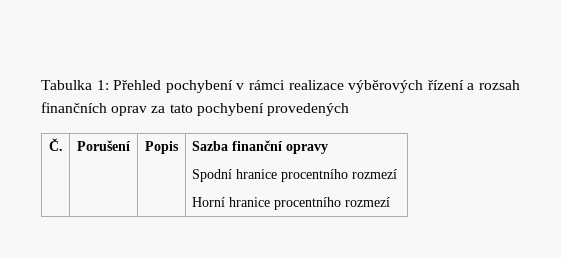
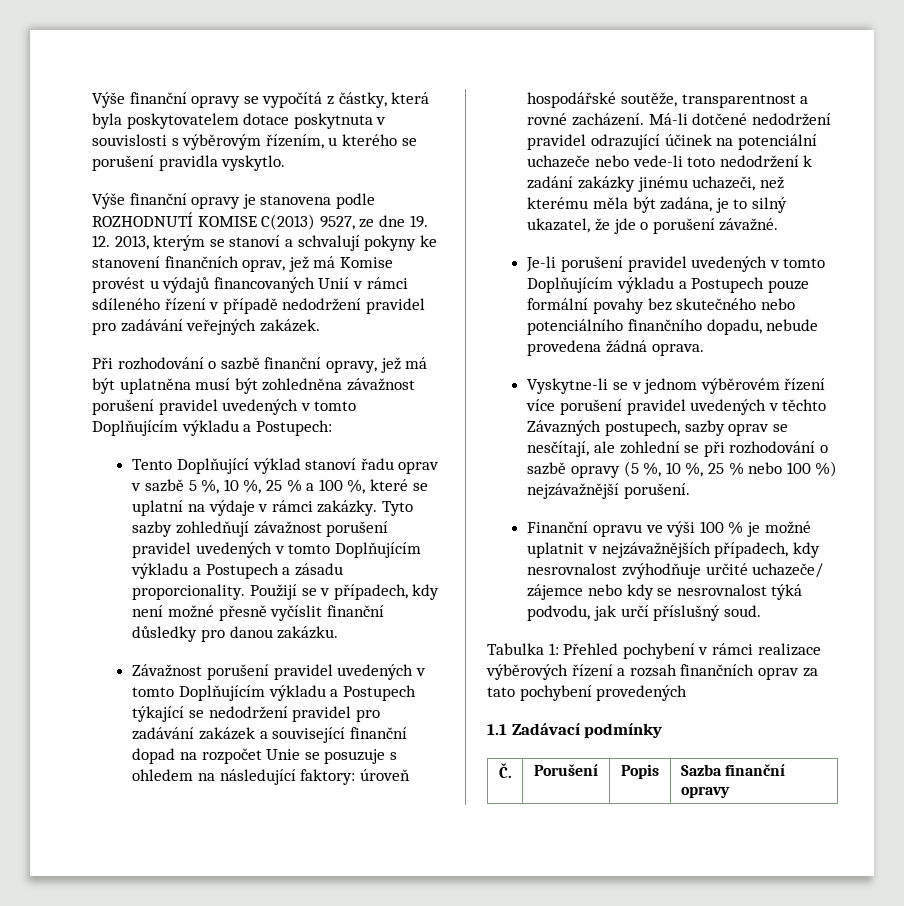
+ Výše finanční opravy se vypočítá z částky, která byla poskytovatelem dotace poskytnuta v souvislosti s výběrovým řízením, u kterého se porušení pravidla vyskytlo.
+ Výše finanční opravy je stanovena podle ROZHODNUTÍ KOMISE C(2013) 9527, ze dne 19. 12. 2013, kterým se stanoví a schvalují pokyny ke stanovení finančních oprav, jež má Komise provést u výdajů financovaných Unií v rámci sdíleného řízení v případě nedodržení pravidel pro zadávání veřejných zakázek.
+ Při rozhodování o sazbě finanční opravy, jež má být uplatněna musí být zohledněna závažnost porušení pravidel uvedených v tomto Doplňujícím výkladu a Postupech:
+ Tento Doplňující výklad stanoví řadu oprav v sazbě 5 %, 10 %, 25 % a 100 %, které se uplatní na výdaje v rámci zakázky. Tyto sazby zohledňují závažnost porušení pravidel uvedených v tomto Doplňujícím výkladu a Postupech a zásadu proporcionality. Použijí se v případech, kdy není možné přesně vyčíslit finanční důsledky pro danou zakázku.
+ Závažnost porušení pravidel uvedených v tomto Doplňujícím výkladu a Postupech týkající se nedodržení pravidel pro zadávání zakázek a související finanční dopad na rozpočet Unie se posuzuje s ohledem na následující faktory: úroveň hospodářské soutěže, transparentnost a rovné zacházení. Má-li dotčené nedodržení pravidel odrazující účinek na potenciální uchazeče nebo vede-li toto nedodržení k zadání zakázky jinému uchazeči, než kterému měla být zadána, je to silný ukazatel, že jde o porušení závažné.
+ Je-li porušení pravidel uvedených v tomto Doplňujícím výkladu a Postupech pouze formální povahy bez skutečného nebo potenciálního finančního dopadu, nebude provedena žádná oprava.
+ Vyskytne-li se v jednom výběrovém řízení více porušení pravidel uvedených v těchto Závazných postupech, sazby oprav se nesčítají, ale zohlední se při rozhodování o sazbě opravy (5 %, 10 %, 25 % nebo 100 %) nejzávažnější porušení.
+ Finanční opravu ve výši 100 % je možné uplatnit v nejzávažnějších případech, kdy nesrovnalost zvýhodňuje určité uchazeče/ zájemce nebo kdy se nesrovnalost týká podvodu, jak určí příslušný soud.
+ 1.1 Zadávací podmínky
  Č. | Porušení | Popis | Sazba finanční opravy
- Spodní hranice procentního rozmezí
- Horní hranice procentního rozmezí

